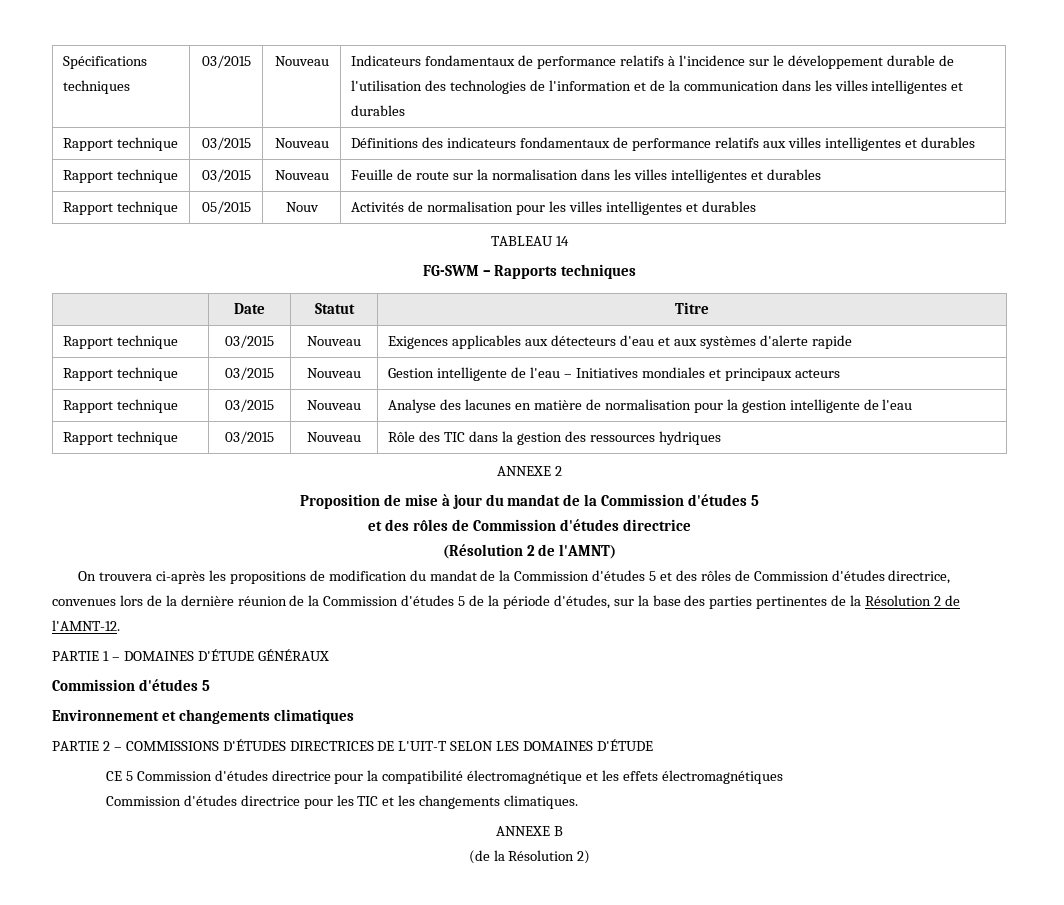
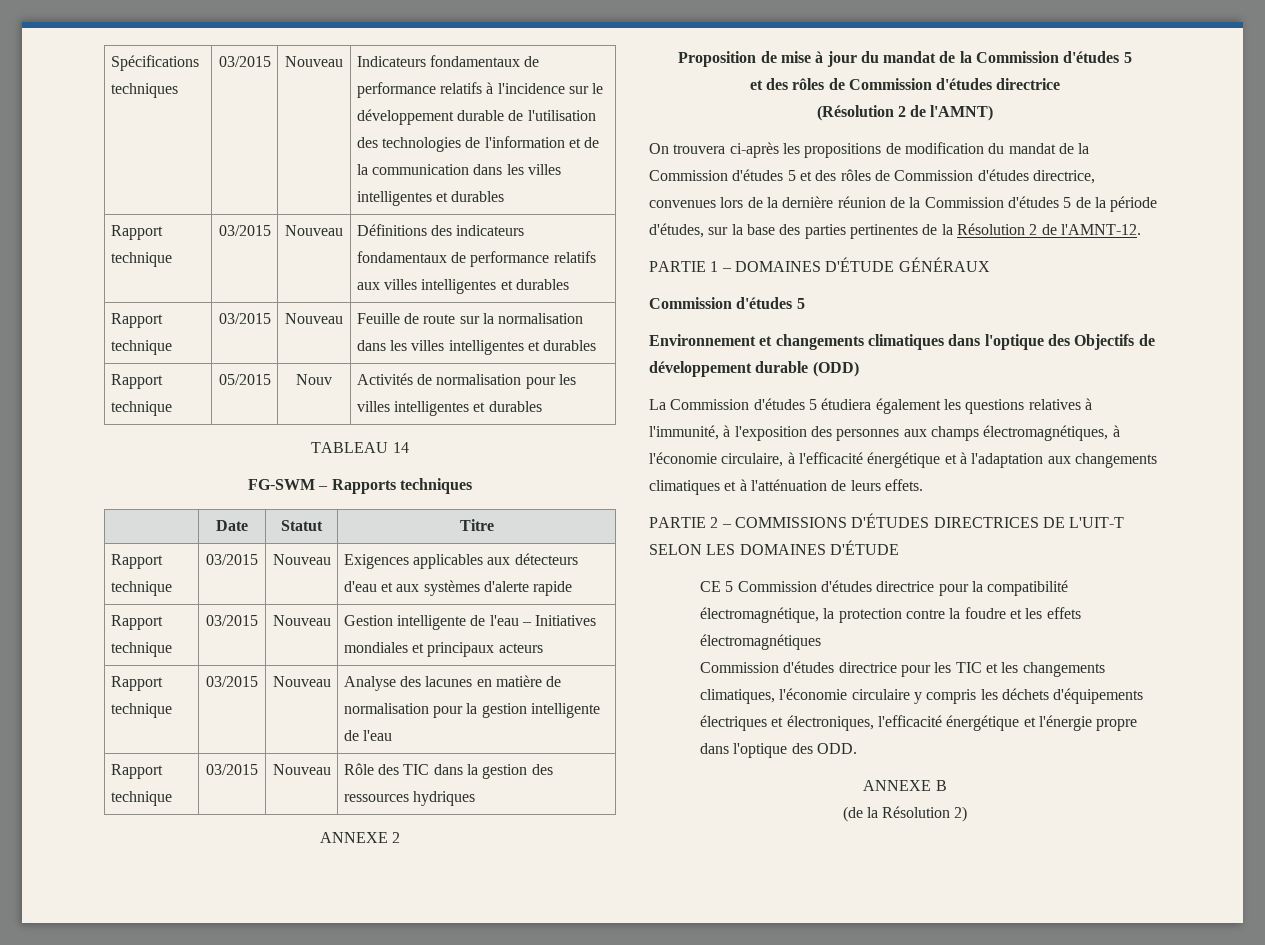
- Environnement et changements climatiques
+ Environnement et changements climatiques dans l'optique des Objectifs de développement durable (ODD)
+ La Commission d'études 5 étudiera également les questions relatives à l'immunité, à l'exposition des personnes aux champs électromagnétiques, à l'économie circulaire, à l'efficacité énergétique et à l'adaptation aux changements climatiques et à l'atténuation de leurs effets.
- CE 5 Commission d'études directrice pour la compatibilité électromagnétique et les effets électromagnétiques
+ CE 5 Commission d'études directrice pour la compatibilité électromagnétique, la protection contre la foudre et les effets électromagnétiques
- Commission d'études directrice pour les TIC et les changements climatiques.
+ Commission d'études directrice pour les TIC et les changements climatiques, l'économie circulaire y compris les déchets d'équipements électriques et électroniques, l'efficacité énergétique et l'énergie propre dans l'optique des ODD.

